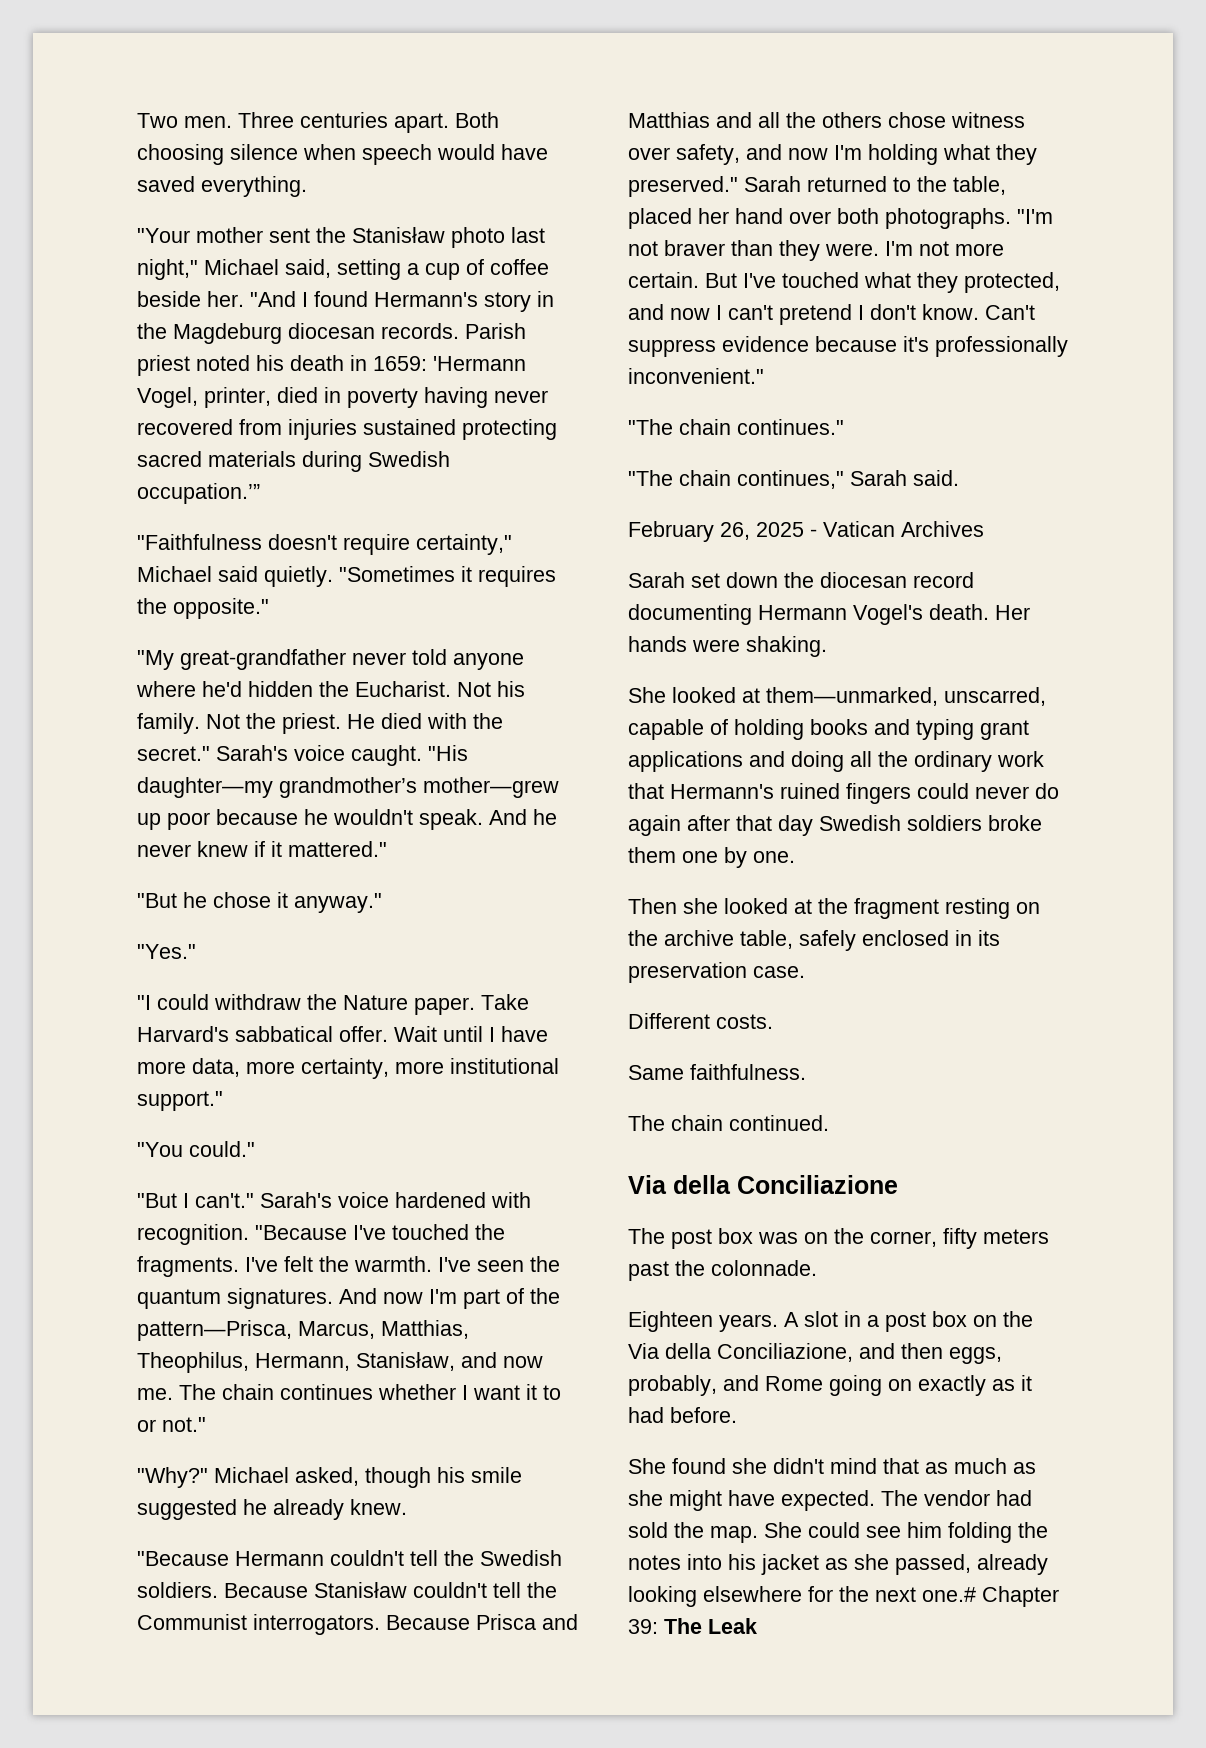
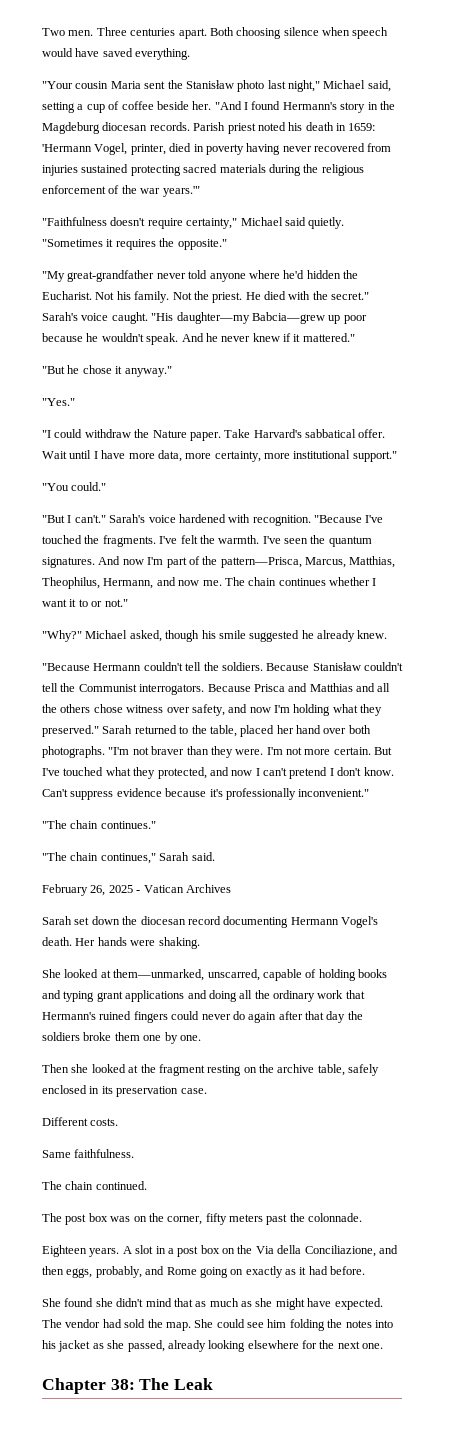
- "Your mother sent the Stanisław photo last night," Michael said, setting a cup of coffee beside her.
+ "Your cousin Maria sent the Stanisław photo last night," Michael said, setting a cup of coffee beside her.
- Parish priest noted his death in 1659: 'Hermann Vogel, printer, died in poverty having never recovered from injuries sustained protecting sacred materials during Swedish occupation.’”
+ Parish priest noted his death in 1659: 'Hermann Vogel, printer, died in poverty having never recovered from injuries sustained protecting sacred materials during the religious enforcement of the war years.'"
- "His daughter—my grandmother’s mother—grew up poor because he wouldn't speak.
+ "His daughter—my Babcia—grew up poor because he wouldn't speak.
- And now I'm part of the pattern—Prisca, Marcus, Matthias, Theophilus, Hermann, Stanisław, and now me.
+ And now I'm part of the pattern—Prisca, Marcus, Matthias, Theophilus, Hermann, and now me.
- "Because Hermann couldn't tell the Swedish soldiers.
+ "Because Hermann couldn't tell the soldiers.
- She looked at them—unmarked, unscarred, capable of holding books and typing grant applications and doing all the ordinary work that Hermann's ruined fingers could never do again after that day Swedish soldiers broke them one by one.
+ She looked at them—unmarked, unscarred, capable of holding books and typing grant applications and doing all the ordinary work that Hermann's ruined fingers could never do again after that day the soldiers broke them one by one.
- Via della Conciliazione
- She could see him folding the notes into his jacket as she passed, already looking elsewhere for the next one.# Chapter 39: The Leak
+ She could see him folding the notes into his jacket as she passed, already looking elsewhere for the next one.
+ Chapter 38: The Leak

